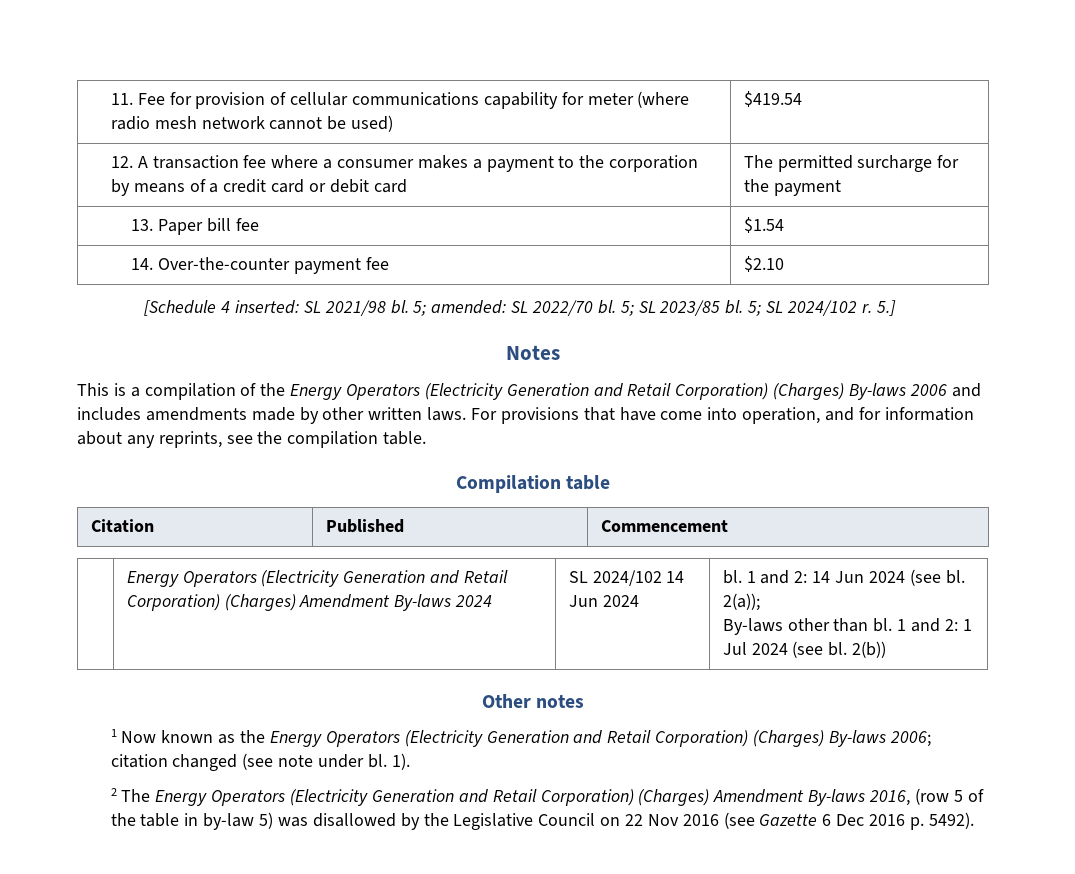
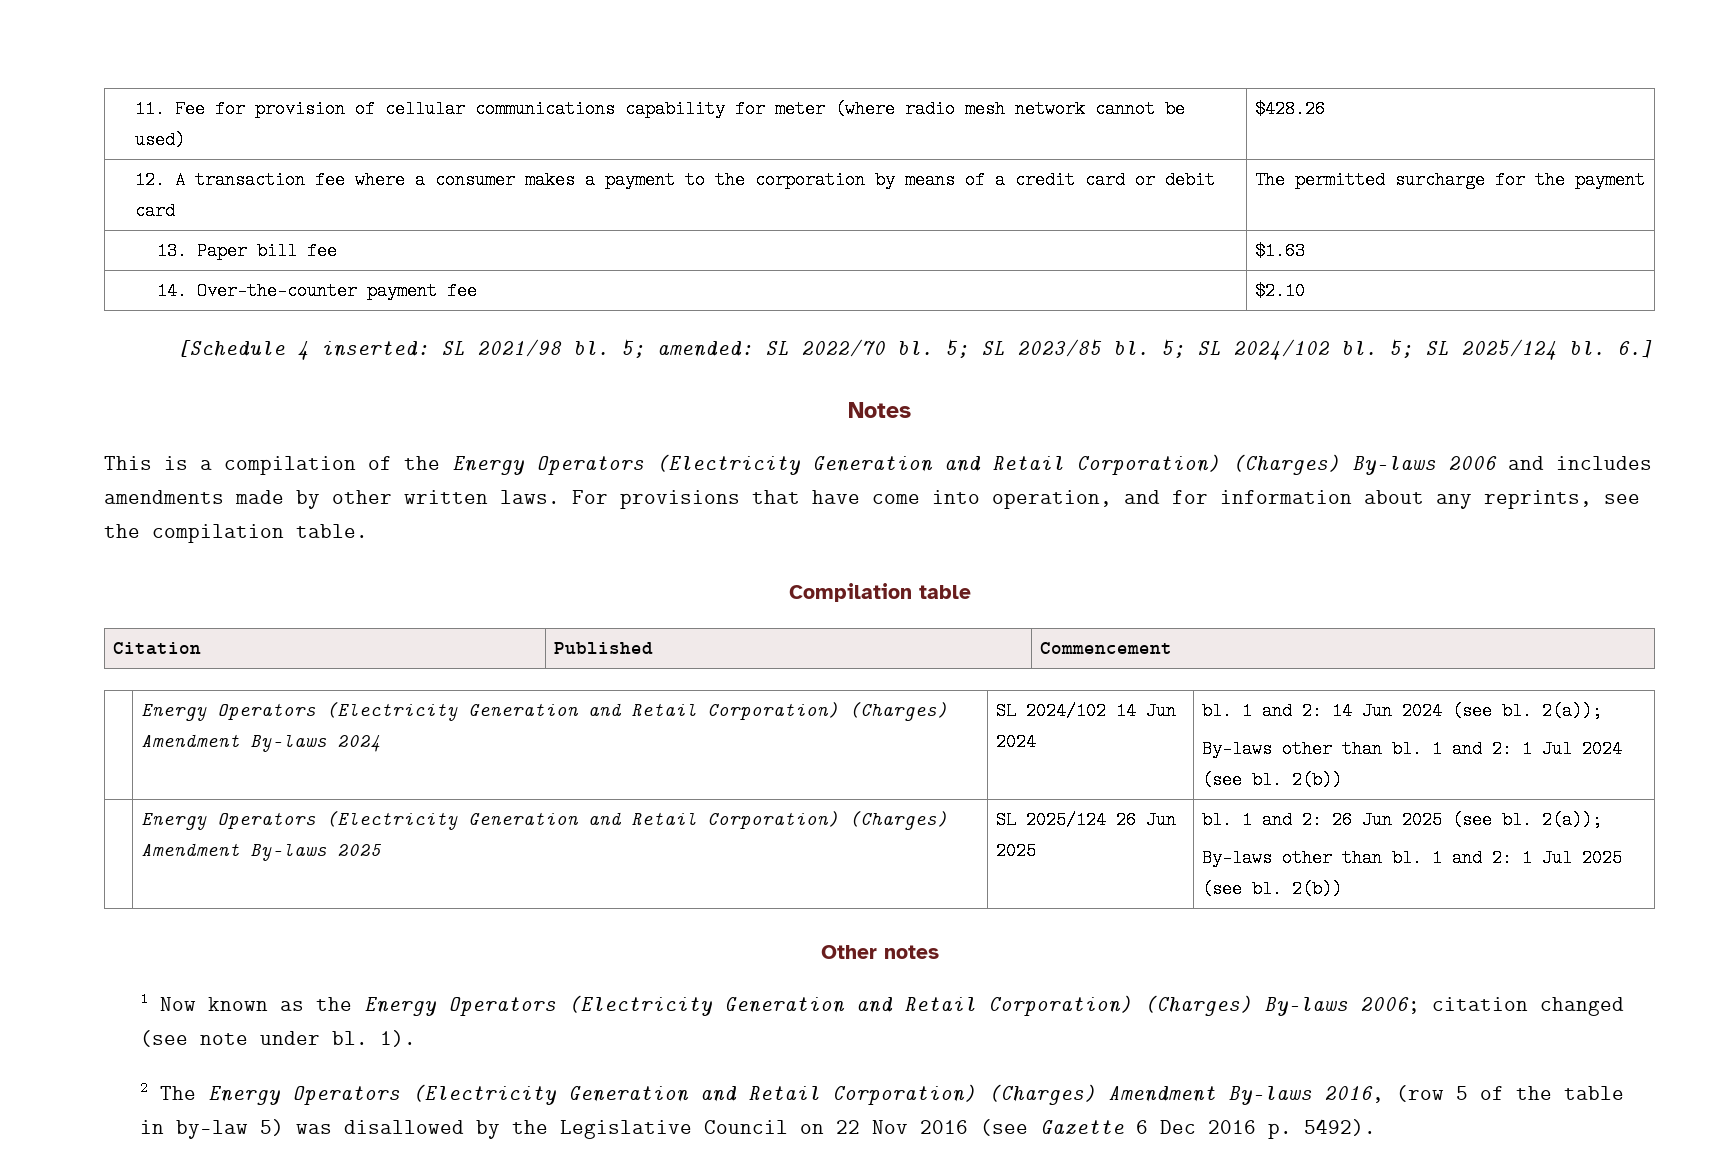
- 11. Fee for provision of cellular communications capability for meter (where radio mesh network cannot be used) | $419.54
+ 11. Fee for provision of cellular communications capability for meter (where radio mesh network cannot be used) | $428.26
- 13. Paper bill fee | $1.54
+ 13. Paper bill fee | $1.63
- 5; SL 2024/102 r. 5.]
+ 5; SL 2024/102 bl. 5; SL 2025/124 bl. 6.]
+ | Energy Operators (Electricity Generation and Retail Corporation) (Charges) Amendment By-laws 2025 | SL 2025/124 26 Jun 2025 | bl. 1 and 2: 26 Jun 2025 (see bl. 2(a));
+ By-laws other than bl. 1 and 2: 1 Jul 2025 (see bl. 2(b))

